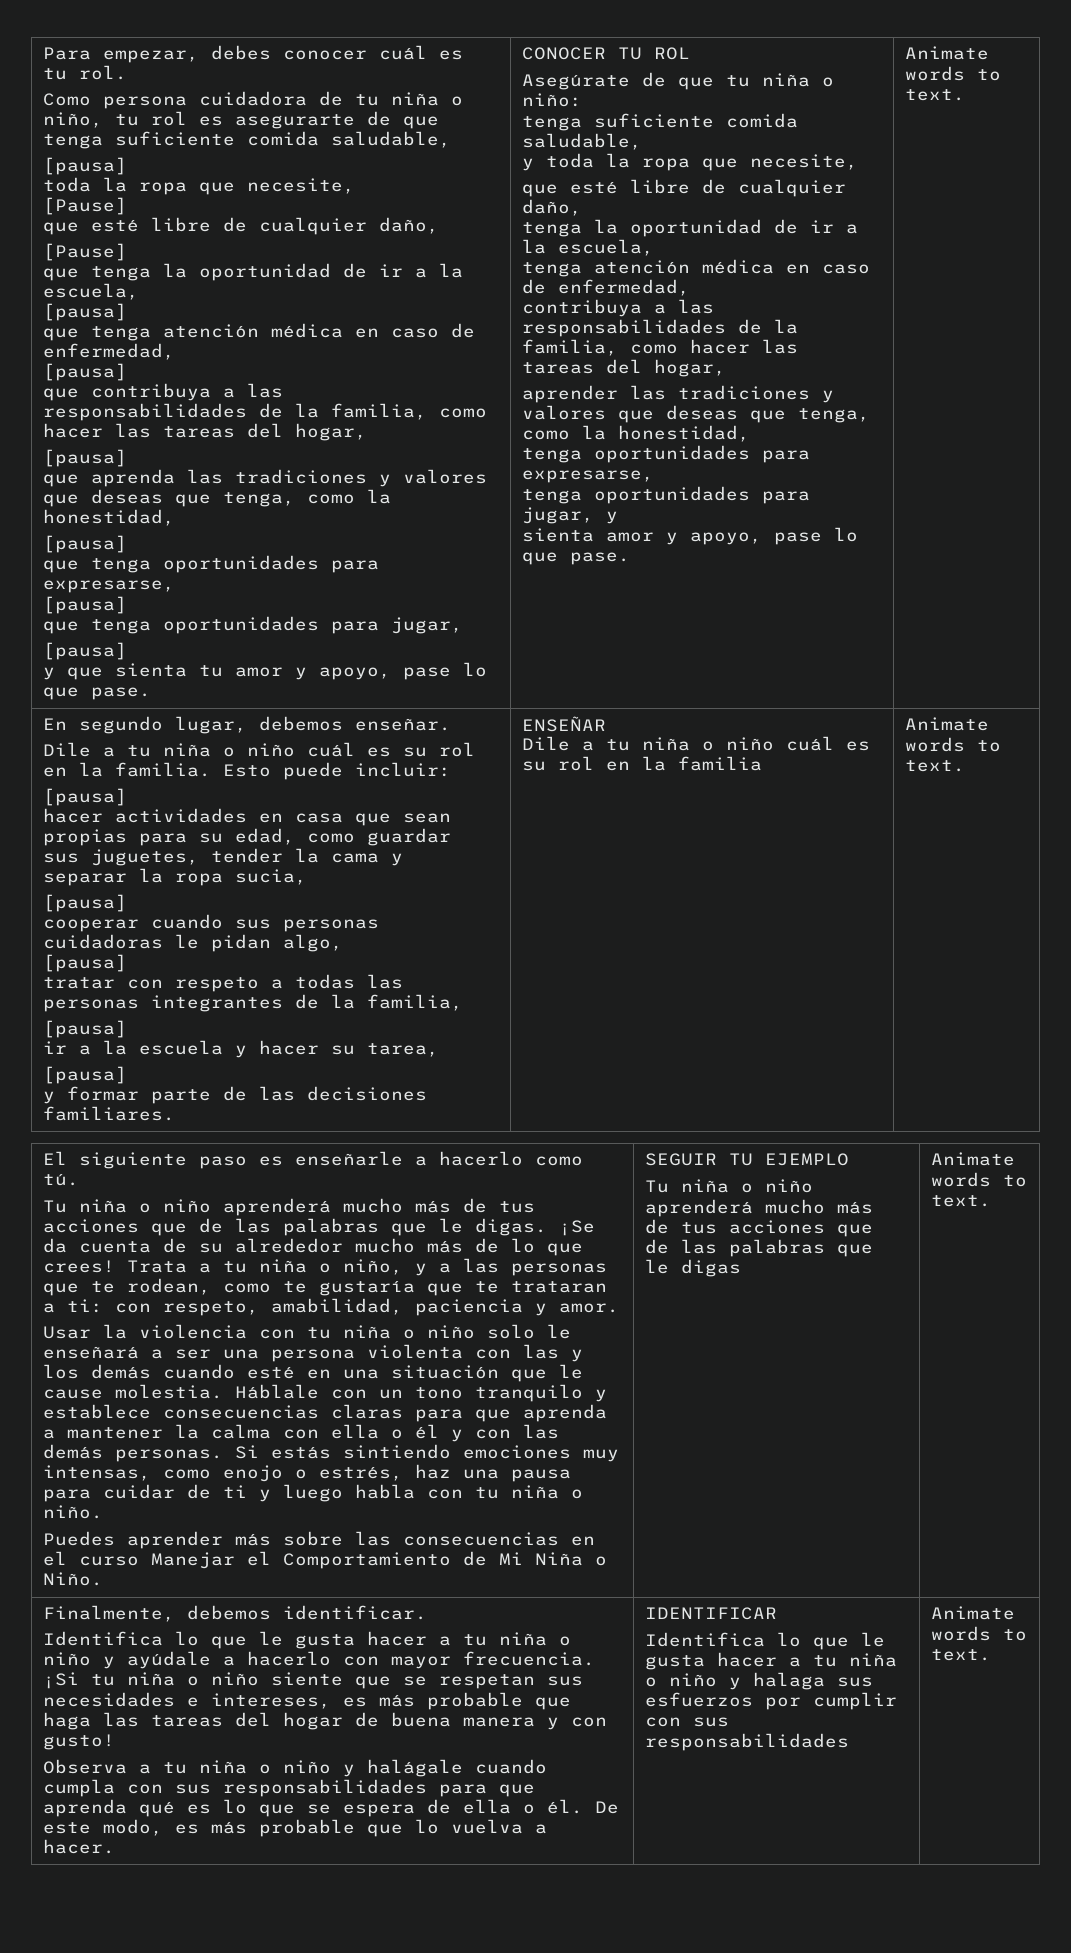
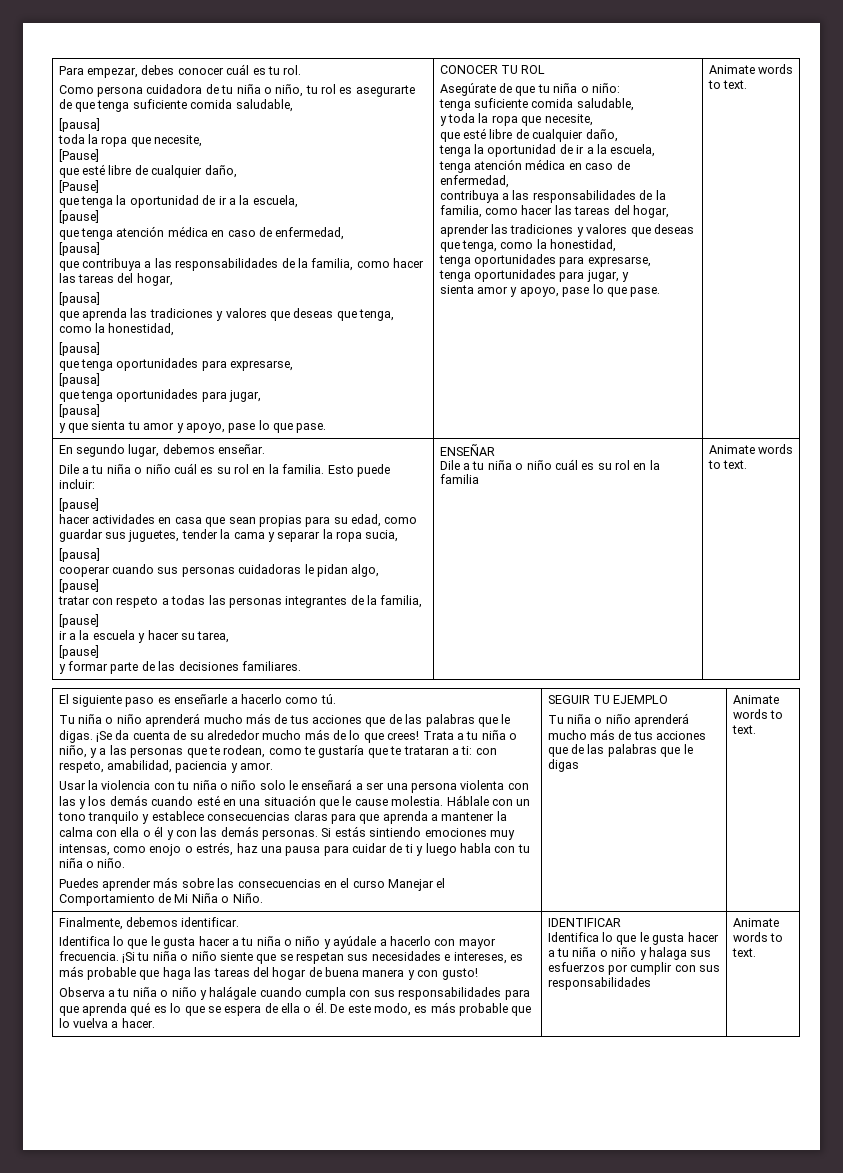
  que tenga la oportunidad de ir a la escuela,
- [pausa]
+ [pause]
  Esto puede incluir:
- [pausa]
+ [pause]
  cooperar cuando sus personas cuidadoras le pidan algo,
- [pausa]
+ [pause]
  tratar con respeto a todas las personas integrantes de la familia,
- [pausa]
+ [pause]
  ir a la escuela y hacer su tarea,
- [pausa]
+ [pause]

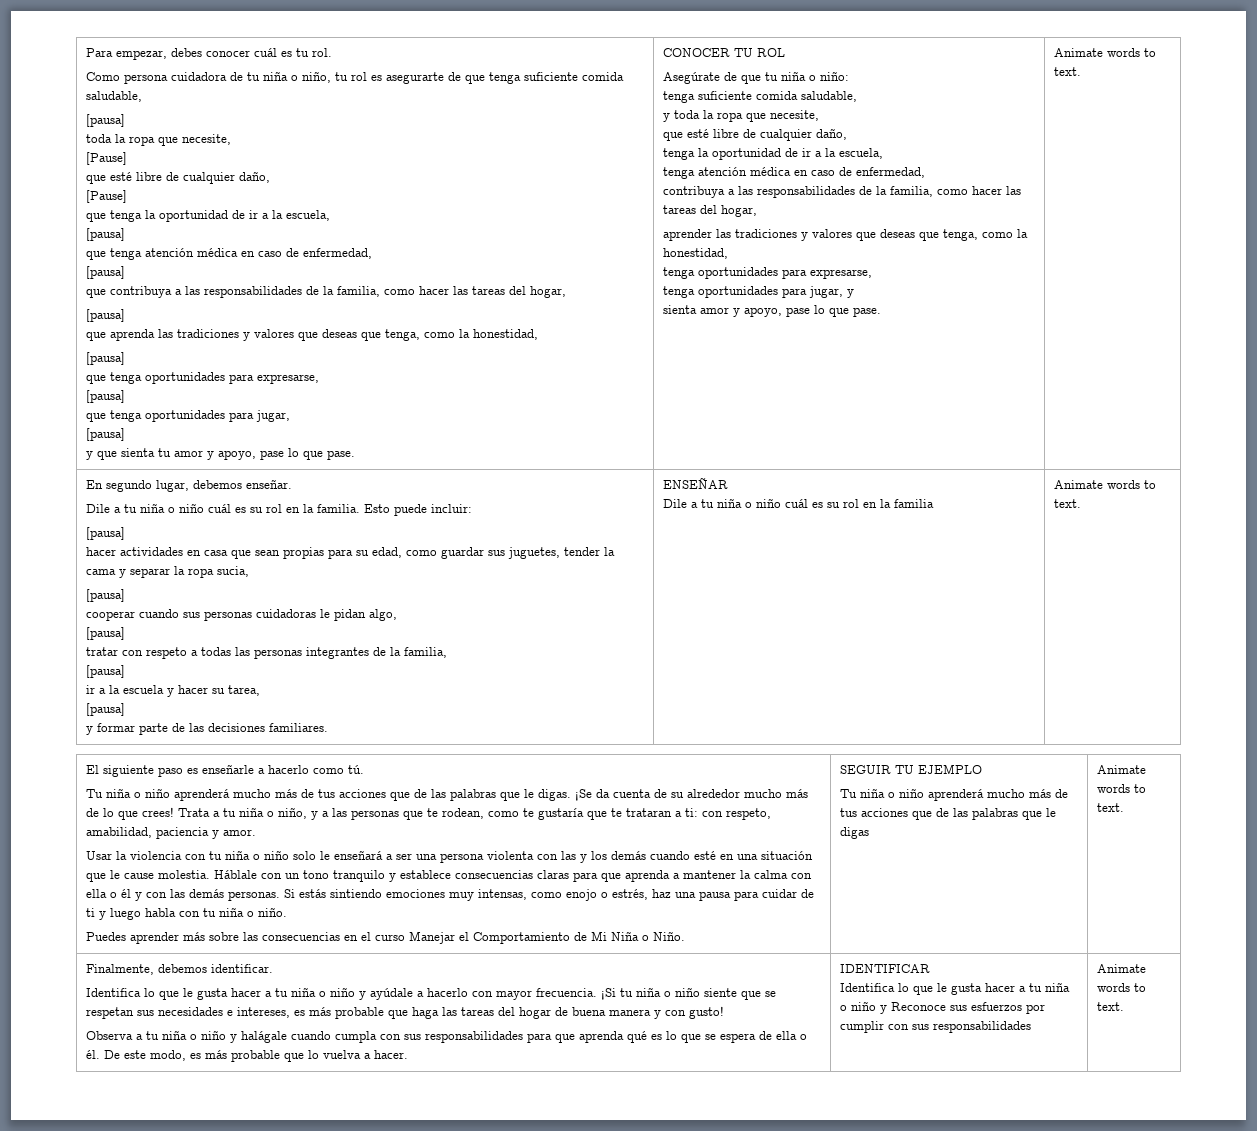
  que tenga la oportunidad de ir a la escuela,
- [pause]
+ [pausa]
  Esto puede incluir:
- [pause]
+ [pausa]
  cooperar cuando sus personas cuidadoras le pidan algo,
- [pause]
+ [pausa]
  tratar con respeto a todas las personas integrantes de la familia,
- [pause]
+ [pausa]
  ir a la escuela y hacer su tarea,
- [pause]
+ [pausa]
- Identifica lo que le gusta hacer a tu niña o niño y halaga sus esfuerzos por cumplir con sus responsabilidades
+ Identifica lo que le gusta hacer a tu niña o niño y Reconoce sus esfuerzos por cumplir con sus responsabilidades

